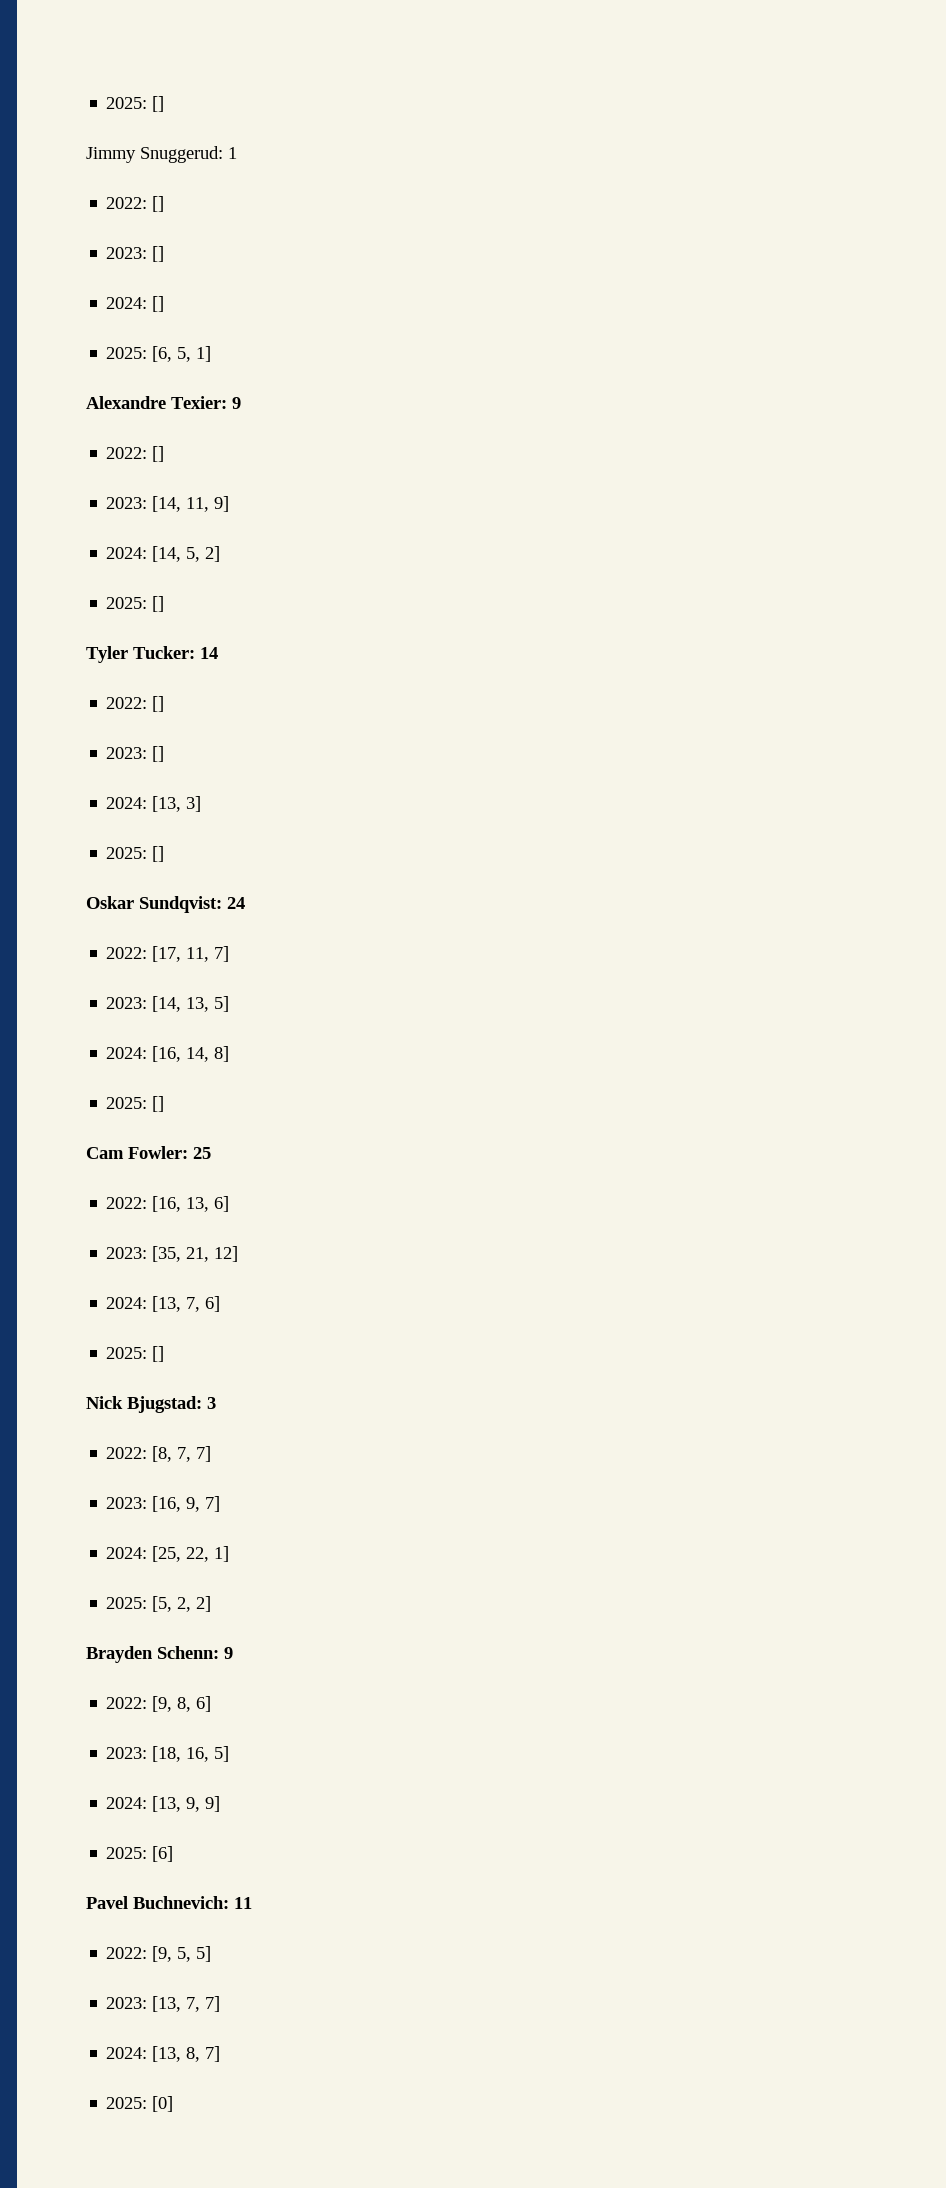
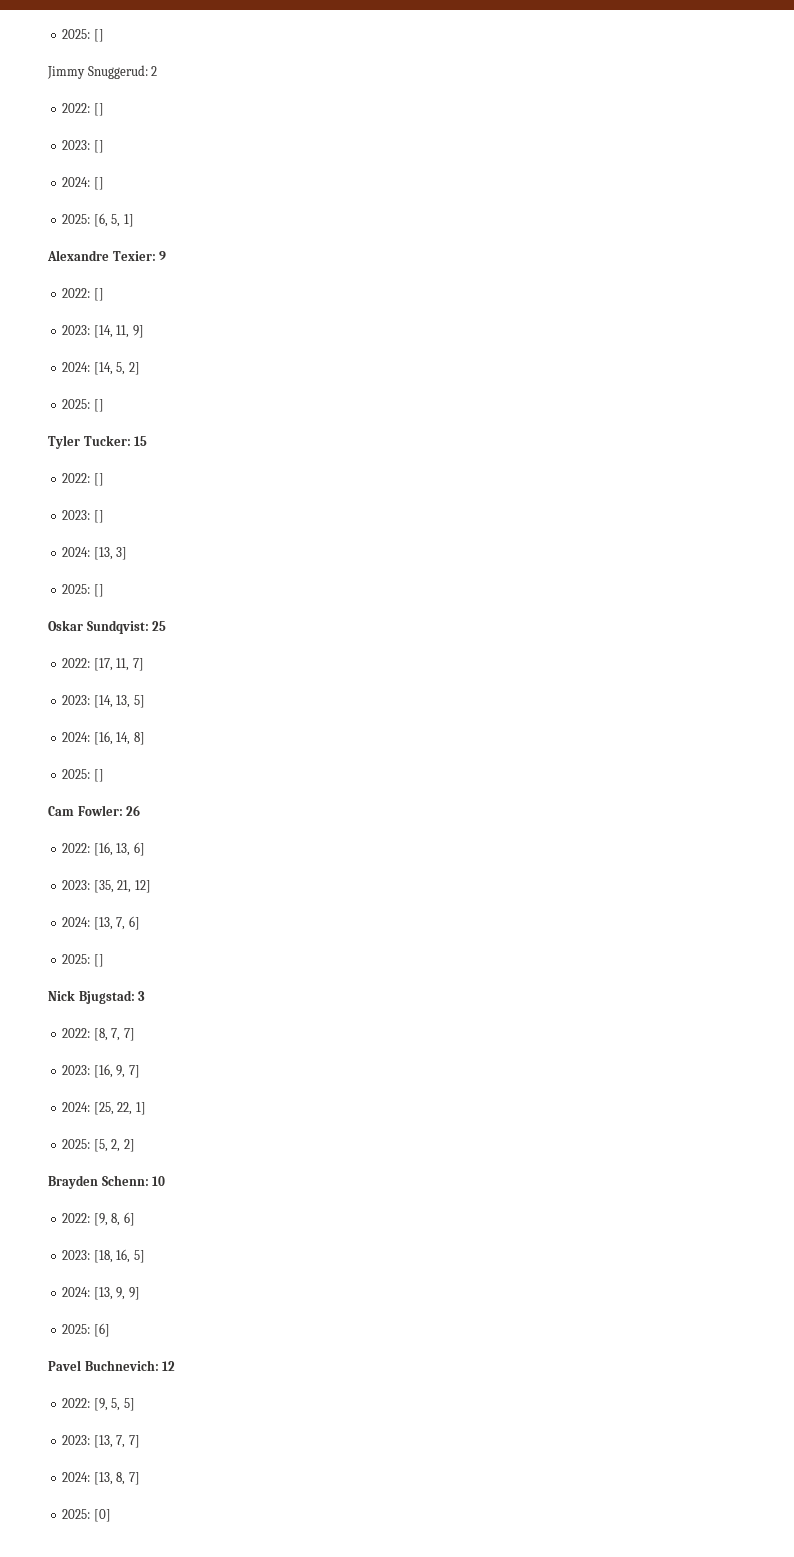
- Jimmy Snuggerud: 1
+ Jimmy Snuggerud: 2
- Tyler Tucker: 14
+ Tyler Tucker: 15
- Oskar Sundqvist: 24
+ Oskar Sundqvist: 25
- Cam Fowler: 25
+ Cam Fowler: 26
- Brayden Schenn: 9
+ Brayden Schenn: 10
- Pavel Buchnevich: 11
+ Pavel Buchnevich: 12

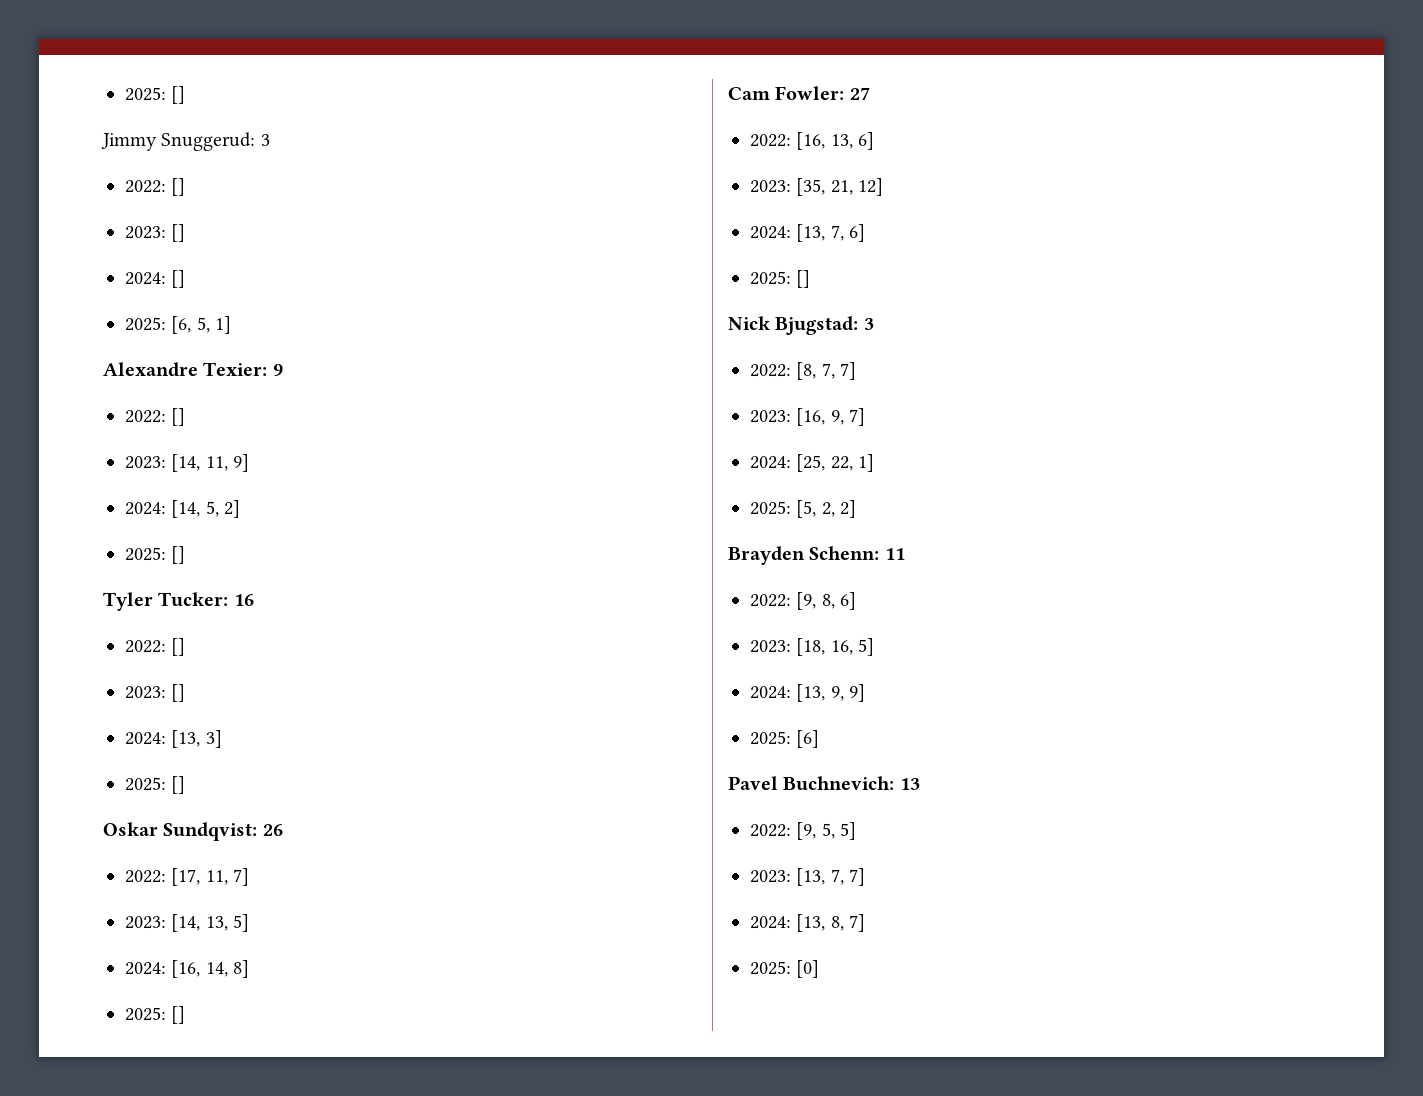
- Jimmy Snuggerud: 2
+ Jimmy Snuggerud: 3
- Tyler Tucker: 15
+ Tyler Tucker: 16
- Oskar Sundqvist: 25
+ Oskar Sundqvist: 26
- Cam Fowler: 26
+ Cam Fowler: 27
- Brayden Schenn: 10
+ Brayden Schenn: 11
- Pavel Buchnevich: 12
+ Pavel Buchnevich: 13

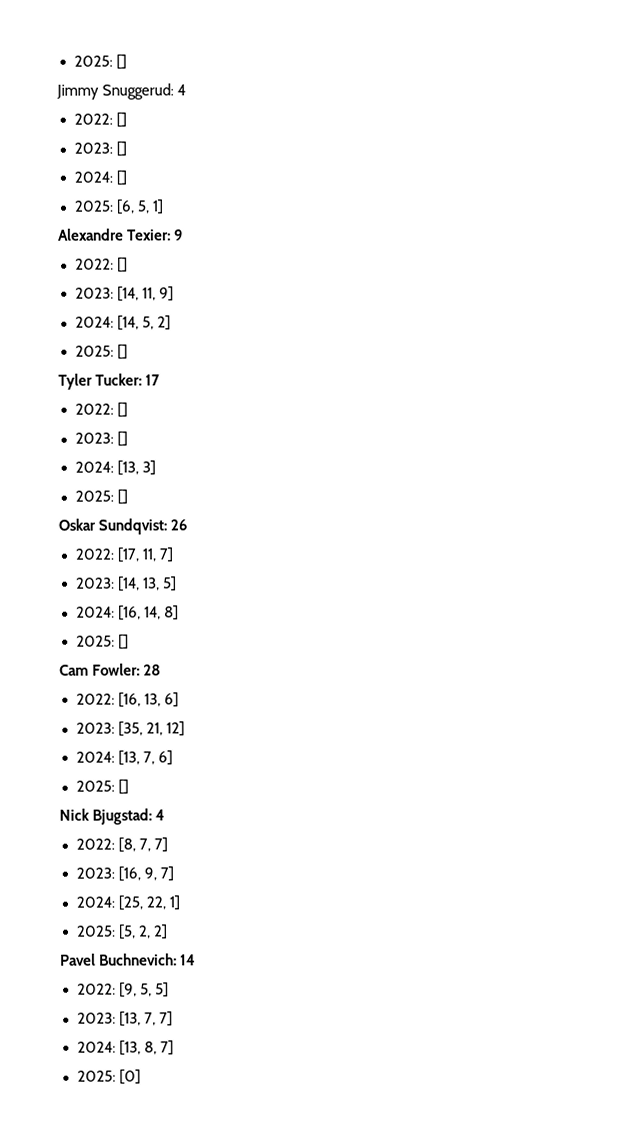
- Jimmy Snuggerud: 3
+ Jimmy Snuggerud: 4
- Tyler Tucker: 16
+ Tyler Tucker: 17
- Cam Fowler: 27
+ Cam Fowler: 28
- Nick Bjugstad: 3
+ Nick Bjugstad: 4
- Brayden Schenn: 11
- 2022: [9, 8, 6]
- 2023: [18, 16, 5]
- 2024: [13, 9, 9]
- 2025: [6]
- Pavel Buchnevich: 13
+ Pavel Buchnevich: 14

